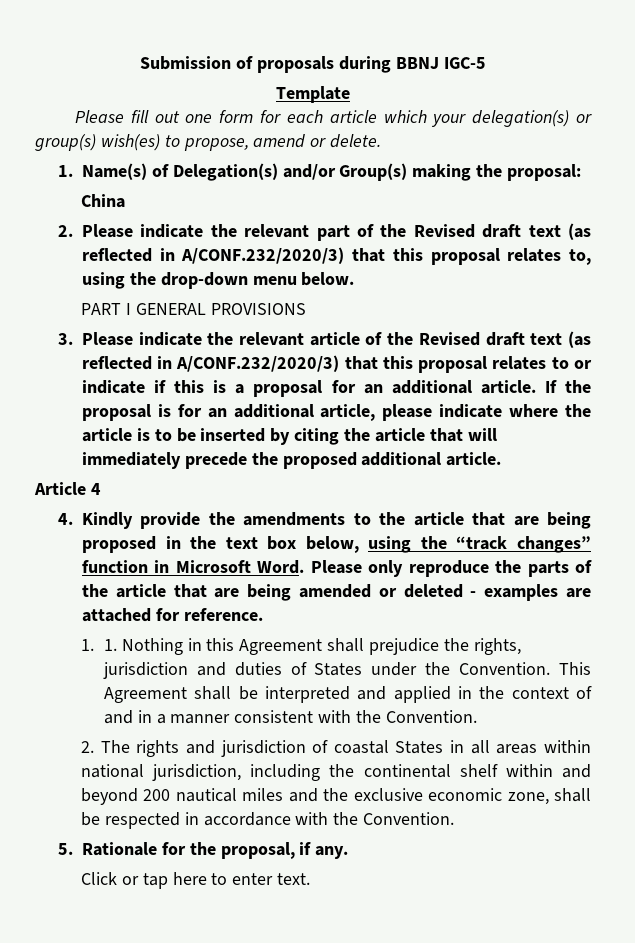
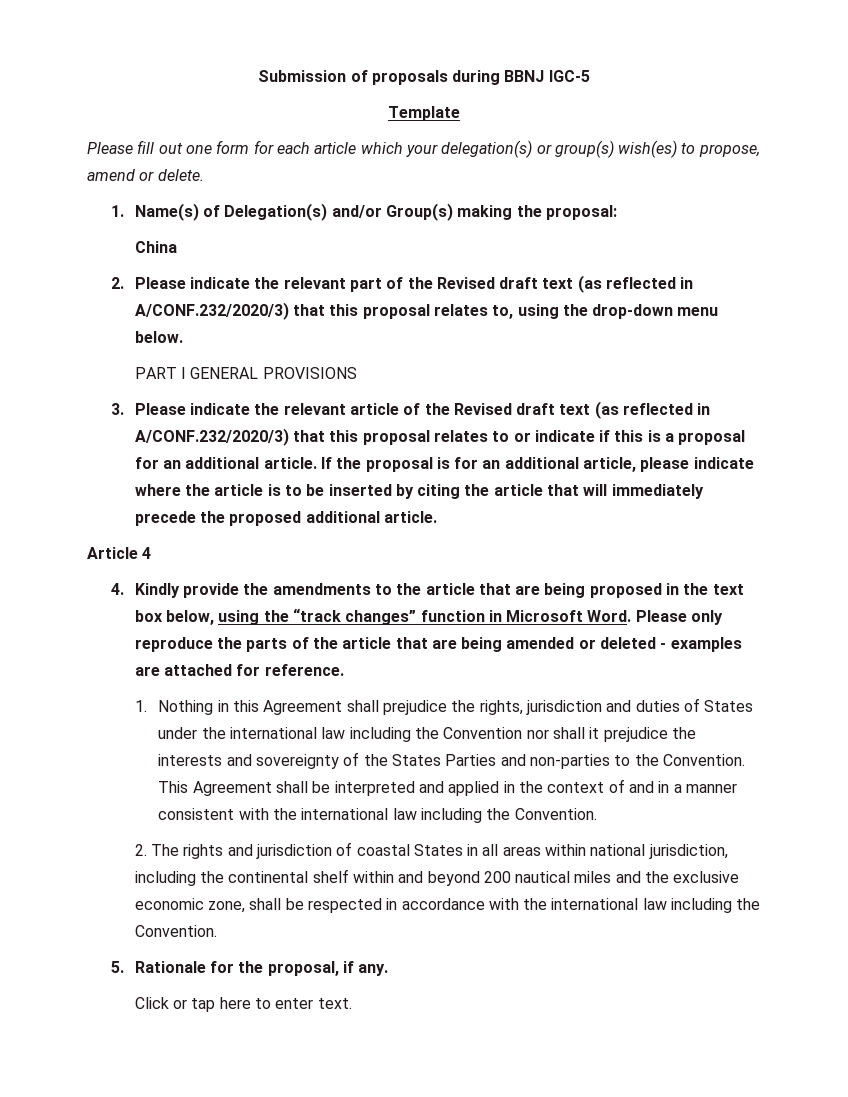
- 1. 1. Nothing in this Agreement shall prejudice the rights, jurisdiction and duties of States under the Convention.
+ 1. Nothing in this Agreement shall prejudice the rights, jurisdiction and duties of States under the international law including the Convention nor shall it prejudice the interests and sovereignty of the States Parties and non-parties to the Convention.
- This Agreement shall be interpreted and applied in the context of and in a manner consistent with the Convention.
+ This Agreement shall be interpreted and applied in the context of and in a manner consistent with the international law including the Convention.
- 2. The rights and jurisdiction of coastal States in all areas within national jurisdiction, including the continental shelf within and beyond 200 nautical miles and the exclusive economic zone, shall be respected in accordance with the Convention.
+ 2. The rights and jurisdiction of coastal States in all areas within national jurisdiction, including the continental shelf within and beyond 200 nautical miles and the exclusive economic zone, shall be respected in accordance with the international law including the Convention.

